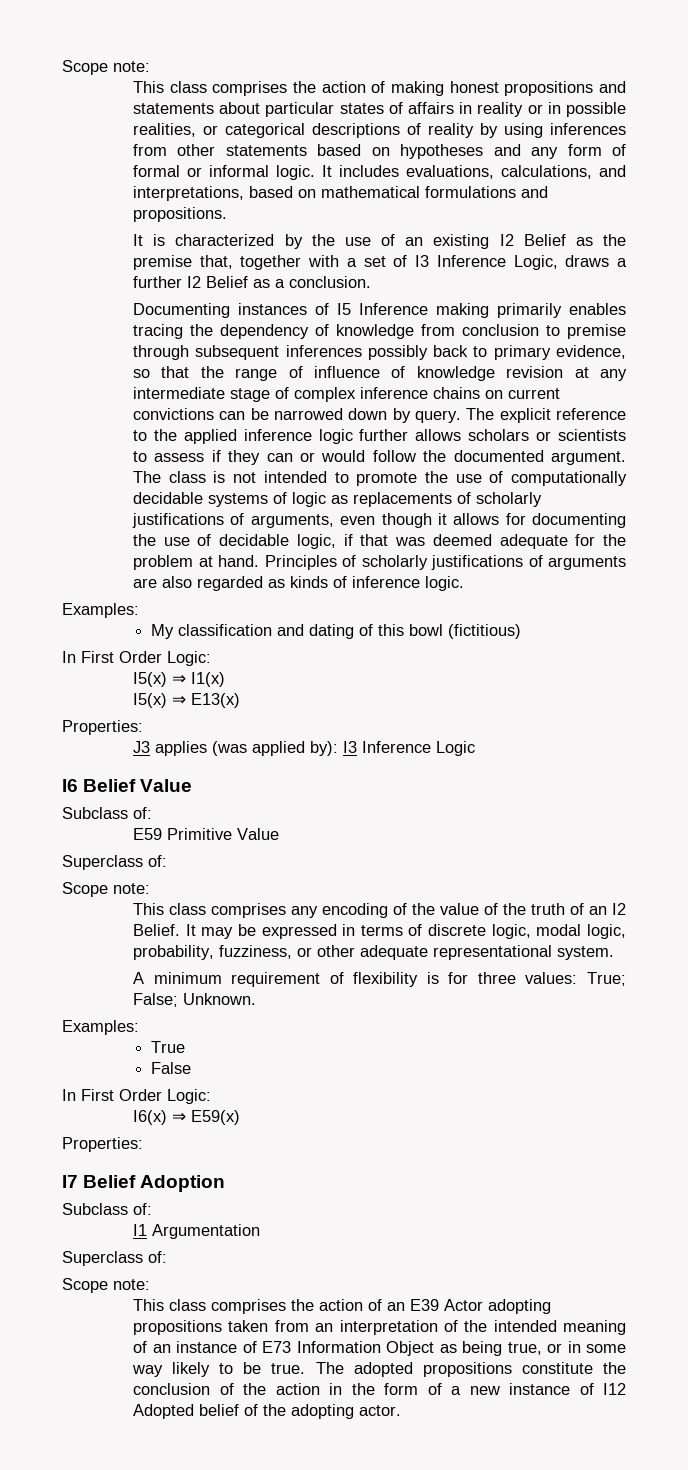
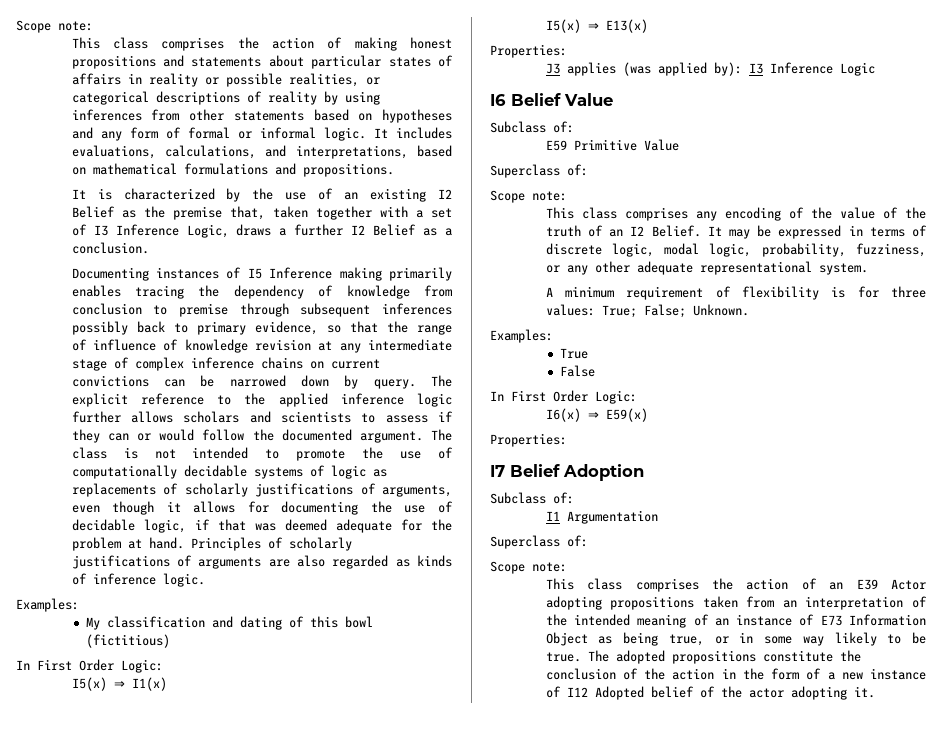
- This class comprises the action of making honest propositions and statements about particular states of affairs in reality or in possible realities, or categorical descriptions of reality by using inferences from other statements based on hypotheses and any form of formal or informal logic.
+ This class comprises the action of making honest propositions and statements about particular states of affairs in reality or possible realities, or categorical descriptions of reality by using inferences from other statements based on hypotheses and any form of formal or informal logic.
- It is characterized by the use of an existing I2 Belief as the premise that, together with a set of I3 Inference Logic, draws a further I2 Belief as a conclusion.
+ It is characterized by the use of an existing I2 Belief as the premise that, taken together with a set of I3 Inference Logic, draws a further I2 Belief as a conclusion.
- The explicit reference to the applied inference logic further allows scholars or scientists to assess if they can or would follow the documented argument.
+ The explicit reference to the applied inference logic further allows scholars and scientists to assess if they can or would follow the documented argument.
- It may be expressed in terms of discrete logic, modal logic, probability, fuzziness, or other adequate representational system.
+ It may be expressed in terms of discrete logic, modal logic, probability, fuzziness, or any other adequate representational system.
- The adopted propositions constitute the conclusion of the action in the form of a new instance of I12 Adopted belief of the adopting actor.
+ The adopted propositions constitute the conclusion of the action in the form of a new instance of I12 Adopted belief of the actor adopting it.

